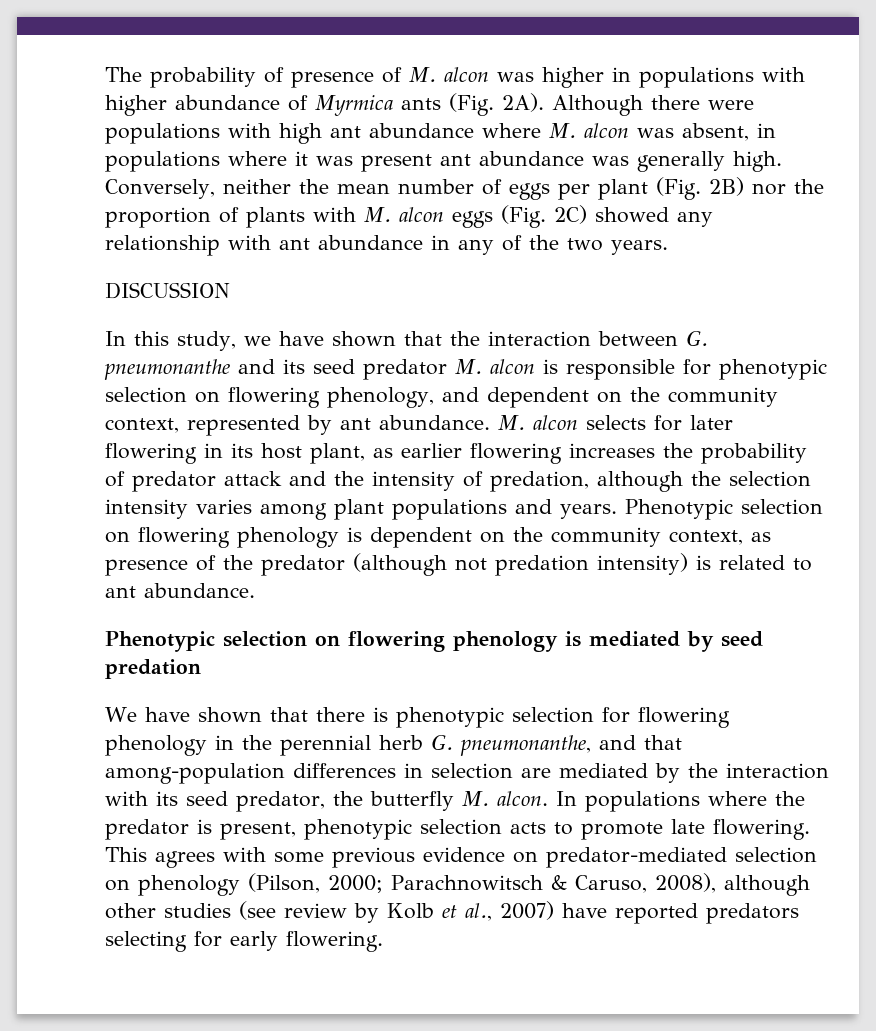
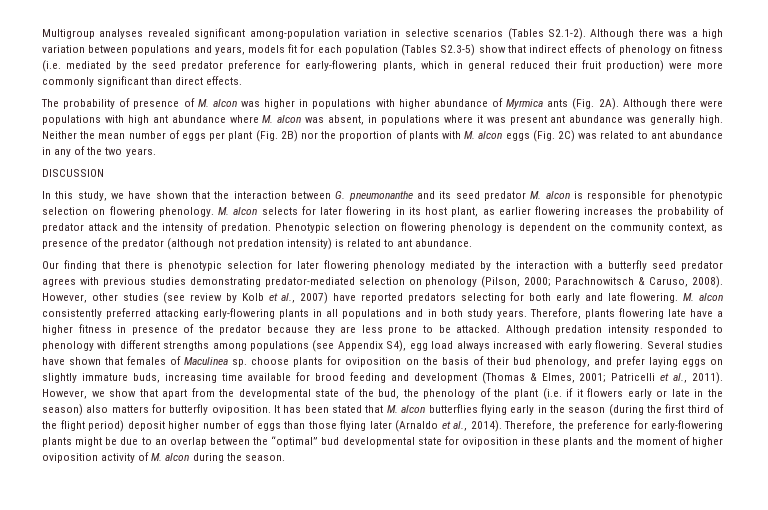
+ Multigroup analyses revealed significant among-population variation in selective scenarios (Tables S2.1-2). Although there was a high variation between populations and years, models fit for each population (Tables S2.3-5) show that indirect effects of phenology on fitness (i.e. mediated by the seed predator preference for early-flowering plants, which in general reduced their fruit production) were more commonly significant than direct effects.
- Conversely, neither the mean number of eggs per plant (Fig. 2B) nor the proportion of plants with M. alcon eggs (Fig. 2C) showed any relationship with ant abundance in any of the two years.
+ Neither the mean number of eggs per plant (Fig. 2B) nor the proportion of plants with M. alcon eggs (Fig. 2C) was related to ant abundance in any of the two years.
- In this study, we have shown that the interaction between G. pneumonanthe and its seed predator M. alcon is responsible for phenotypic selection on flowering phenology, and dependent on the community context, represented by ant abundance.
+ In this study, we have shown that the interaction between G. pneumonanthe and its seed predator M. alcon is responsible for phenotypic selection on flowering phenology.
- M. alcon selects for later flowering in its host plant, as earlier flowering increases the probability of predator attack and the intensity of predation, although the selection intensity varies among plant populations and years.
+ M. alcon selects for later flowering in its host plant, as earlier flowering increases the probability of predator attack and the intensity of predation.
- Phenotypic selection on flowering phenology is mediated by seed predation
- We have shown that there is phenotypic selection for flowering phenology in the perennial herb G. pneumonanthe, and that among-population differences in selection are mediated by the interaction with its seed predator, the butterfly M. alcon. In populations where the predator is present, phenotypic selection acts to promote late flowering. This agrees with some previous evidence on predator-mediated selection on phenology (Pilson, 2000; Parachnowitsch & Caruso, 2008), although other studies (see review by Kolb et al., 2007) have reported predators selecting for early flowering.
+ Our finding that there is phenotypic selection for later flowering phenology mediated by the interaction with a butterfly seed predator agrees with previous studies demonstrating predator-mediated selection on phenology (Pilson, 2000; Parachnowitsch & Caruso, 2008). However, other studies (see review by Kolb et al., 2007) have reported predators selecting for both early and late flowering. M. alcon consistently preferred attacking early-flowering plants in all populations and in both study years. Therefore, plants flowering late have a higher fitness in presence of the predator because they are less prone to be attacked. Although predation intensity responded to phenology with different strengths among populations (see Appendix S4), egg load always increased with early flowering. Several studies have shown that females of Maculinea sp. choose plants for oviposition on the basis of their bud phenology, and prefer laying eggs on slightly immature buds, increasing time available for brood feeding and development (Thomas & Elmes, 2001; Patricelli et al., 2011). However, we show that apart from the developmental state of the bud, the phenology of the plant (i.e. if it flowers early or late in the season) also matters for butterfly oviposition. It has been stated that M. alcon butterflies flying early in the season (during the first third of the flight period) deposit higher number of eggs than those flying later (Arnaldo et al., 2014). Therefore, the preference for early-flowering plants might be due to an overlap between the “optimal” bud developmental state for oviposition in these plants and the moment of higher oviposition activity of M. alcon during the season.

